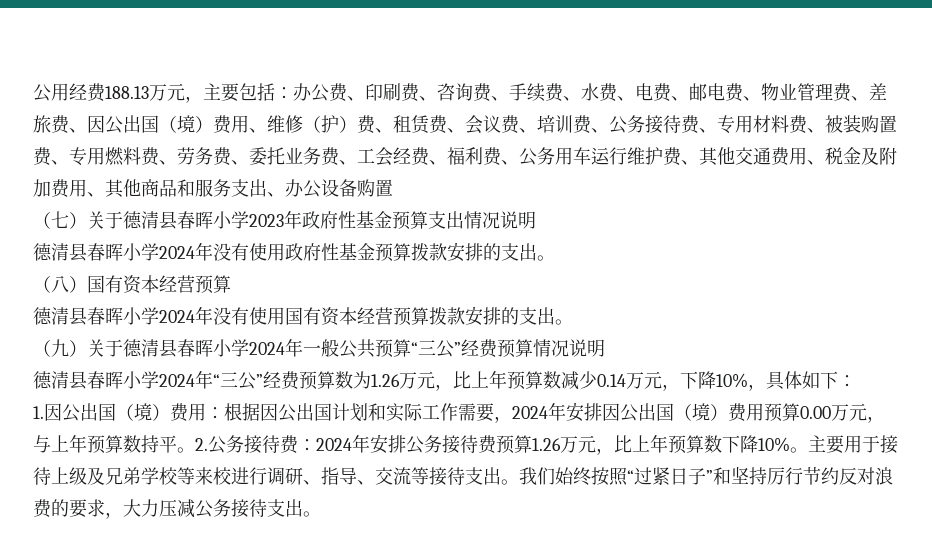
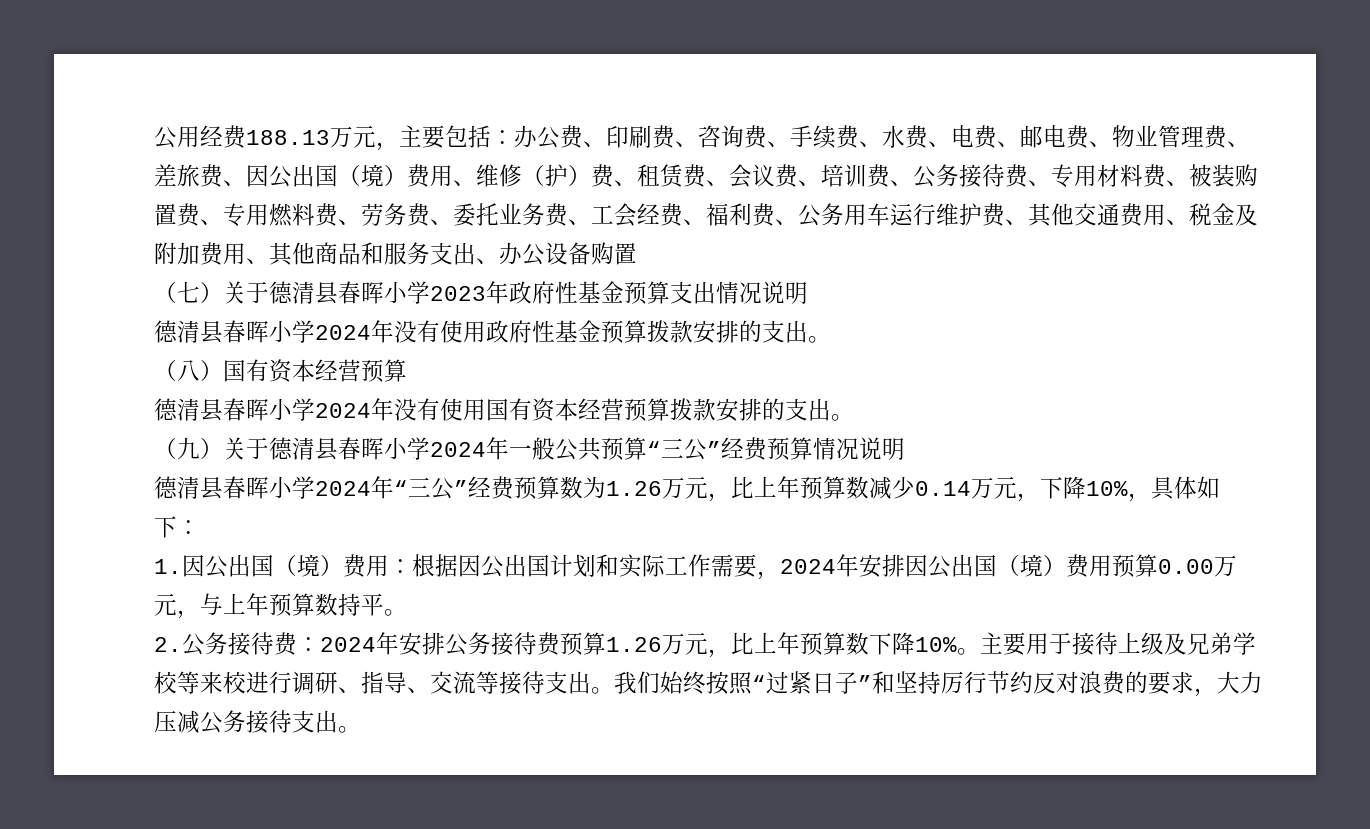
- 1.因公出国（境）费用：根据因公出国计划和实际工作需要，2024年安排因公出国（境）费用预算0.00万元，与上年预算数持平。2.公务接待费：2024年安排公务接待费预算1.26万元，比上年预算数下降10%。
+ 1.因公出国（境）费用：根据因公出国计划和实际工作需要，2024年安排因公出国（境）费用预算0.00万元，与上年预算数持平。
+ 2.公务接待费：2024年安排公务接待费预算1.26万元，比上年预算数下降10%。

